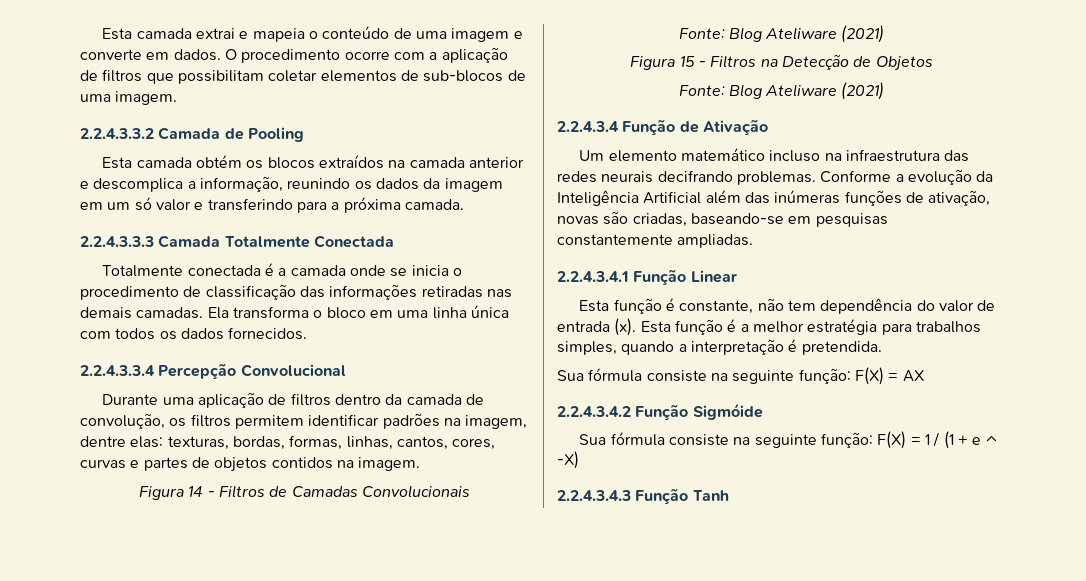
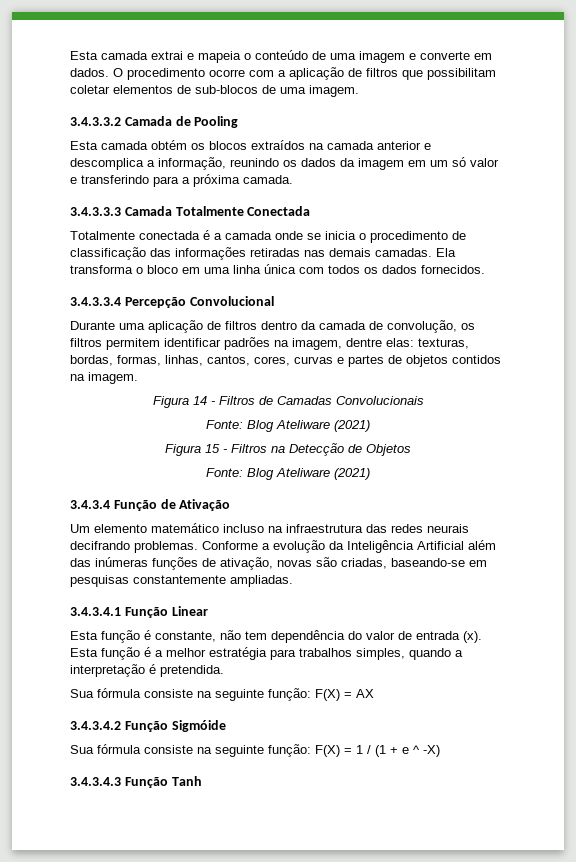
- 2.2.4.3.3.2 Camada de Pooling
+ 3.4.3.3.2 Camada de Pooling
- 2.2.4.3.3.3 Camada Totalmente Conectada
+ 3.4.3.3.3 Camada Totalmente Conectada
- 2.2.4.3.3.4 Percepção Convolucional
+ 3.4.3.3.4 Percepção Convolucional
- 2.2.4.3.4 Função de Ativação
+ 3.4.3.4 Função de Ativação
- 2.2.4.3.4.1 Função Linear
+ 3.4.3.4.1 Função Linear
- 2.2.4.3.4.2 Função Sigmóide
+ 3.4.3.4.2 Função Sigmóide
- 2.2.4.3.4.3 Função Tanh
+ 3.4.3.4.3 Função Tanh

